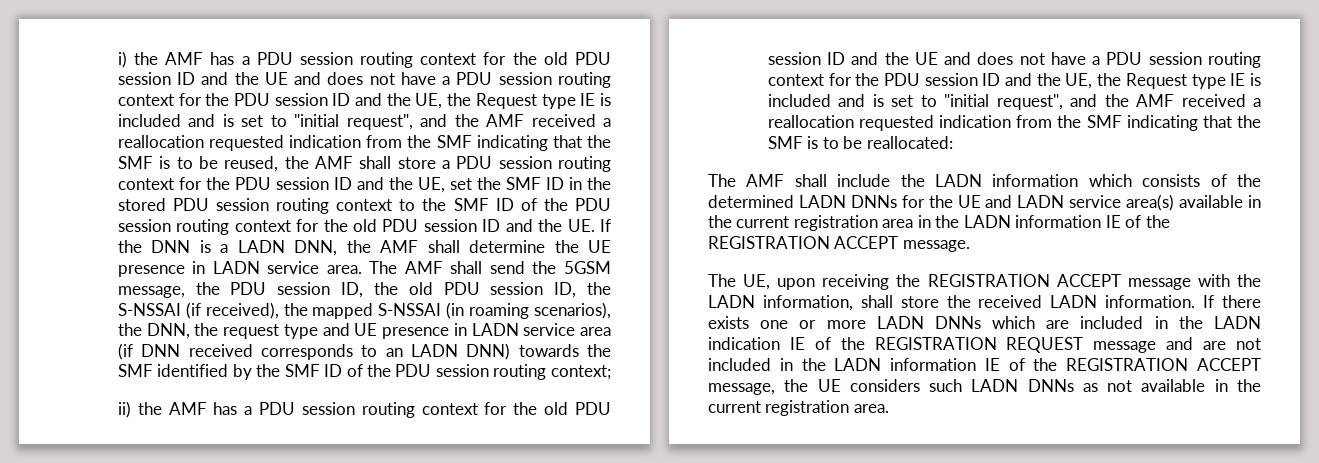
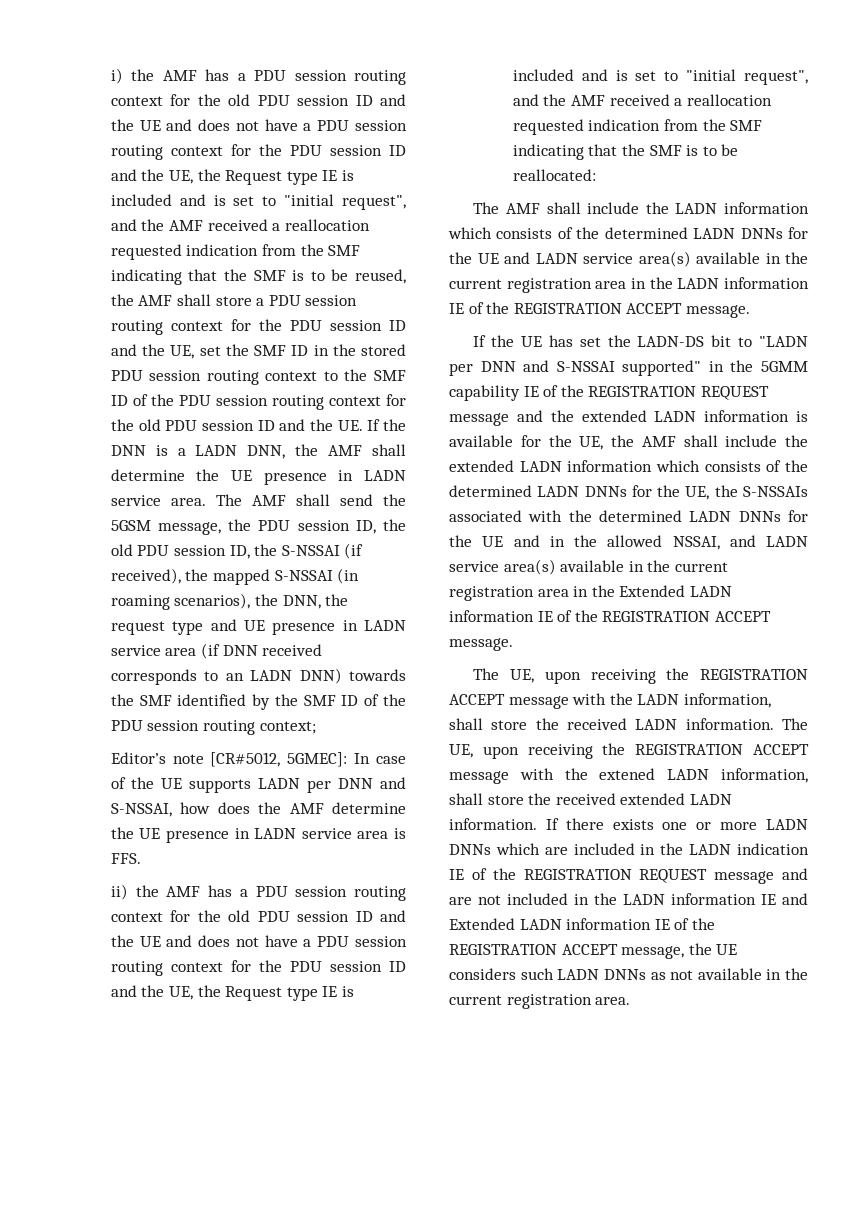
+ Editor’s note [CR#5012, 5GMEC]: In case of the UE supports LADN per DNN and S-NSSAI, how does the AMF determine the UE presence in LADN service area is FFS.
+ If the UE has set the LADN-DS bit to "LADN per DNN and S-NSSAI supported" in the 5GMM capability IE of the REGISTRATION REQUEST message and the extended LADN information is available for the UE, the AMF shall include the extended LADN information which consists of the determined LADN DNNs for the UE, the S-NSSAIs associated with the determined LADN DNNs for the UE and in the allowed NSSAI, and LADN service area(s) available in the current registration area in the Extended LADN information IE of the REGISTRATION ACCEPT message.
+ The UE, upon receiving the REGISTRATION ACCEPT message with the extened LADN information, shall store the received extended LADN information.
- If there exists one or more LADN DNNs which are included in the LADN indication IE of the REGISTRATION REQUEST message and are not included in the LADN information IE of the REGISTRATION ACCEPT message, the UE considers such LADN DNNs as not available in the current registration area.
+ If there exists one or more LADN DNNs which are included in the LADN indication IE of the REGISTRATION REQUEST message and are not included in the LADN information IE and Extended LADN information IE of the REGISTRATION ACCEPT message, the UE considers such LADN DNNs as not available in the current registration area.

